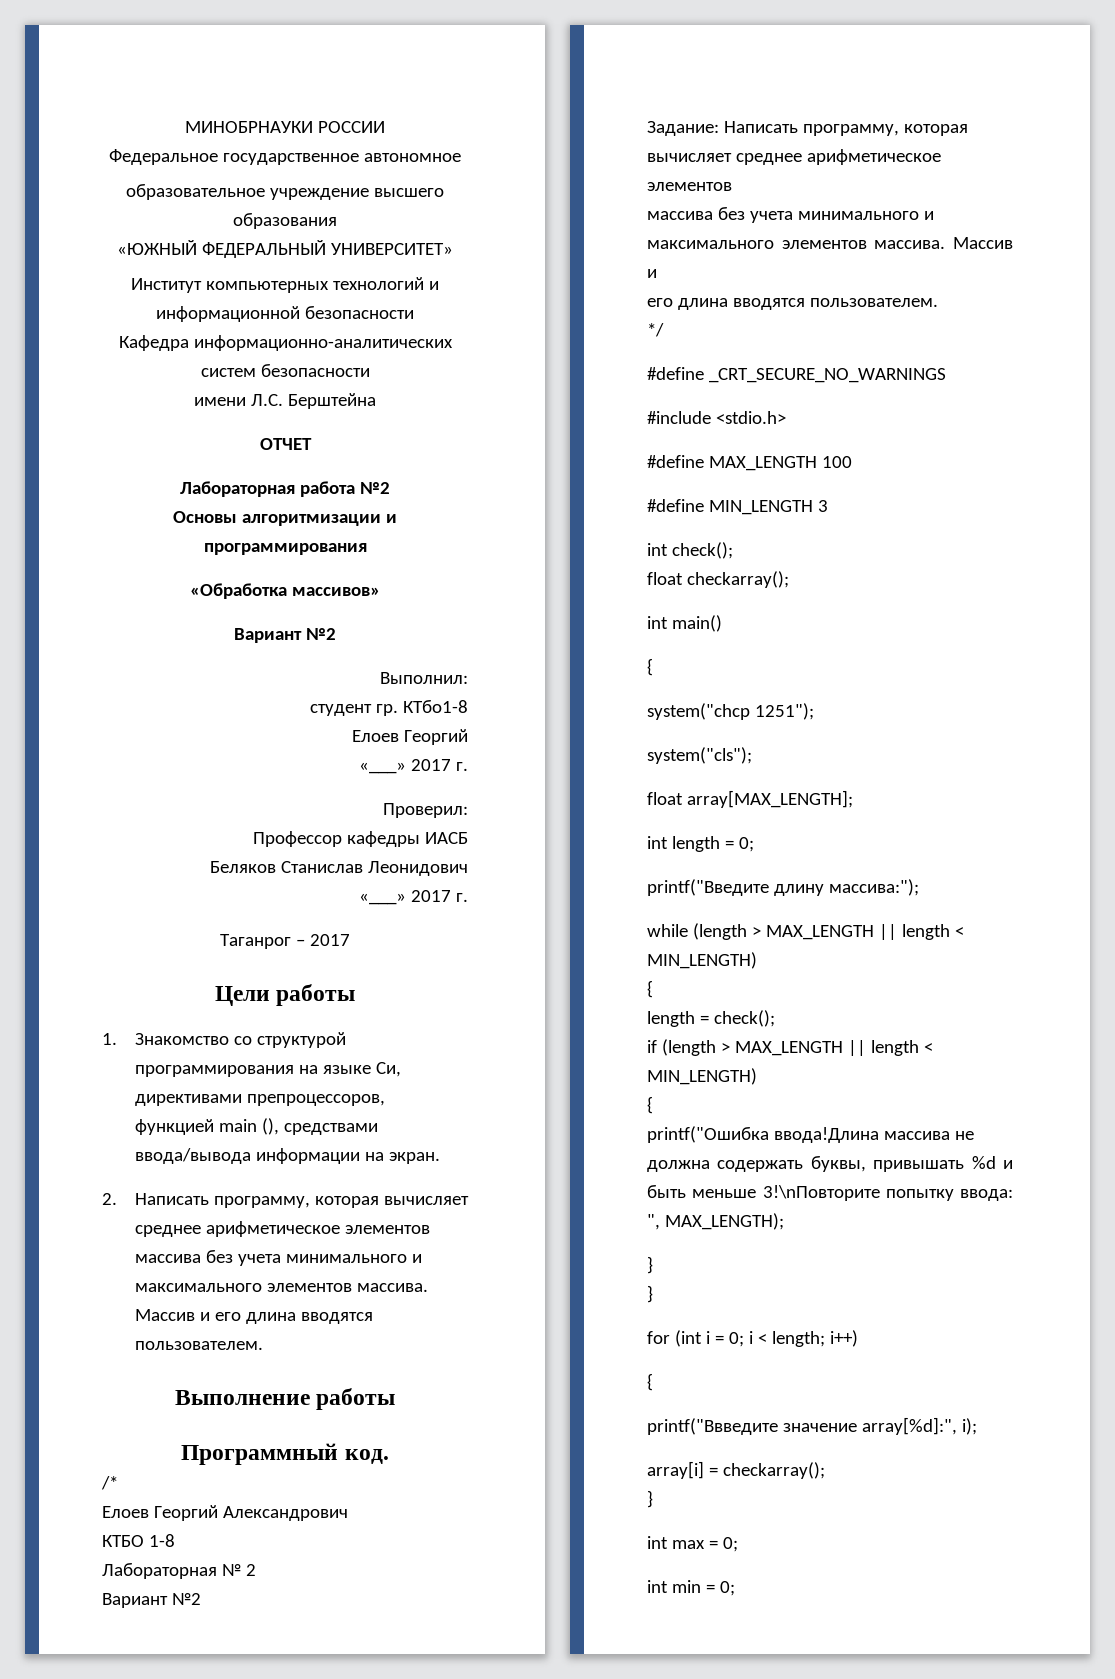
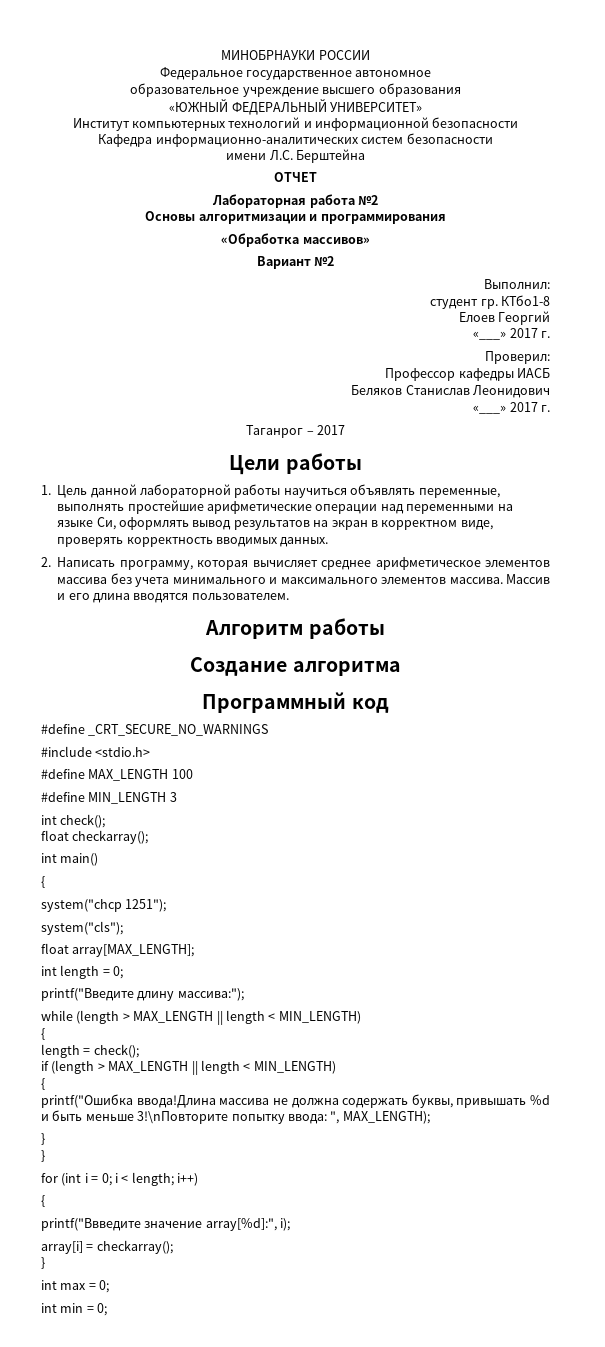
- 1. Знакомство со структурой программирования на языке Си, директивами препроцессоров, функцией main (), средствами ввода/вывода информации на экран.
+ 1. Цель данной лабораторной работы научиться объявлять переменные, выполнять простейшие арифметические операции над переменными на языке Си, оформлять вывод результатов на экран в корректном виде, проверять корректность вводимых данных.
- Выполнение работы
+ Алгоритм работы
+ Создание алгоритма
- Программный код.
- /*
- Елоев Георгий Александрович
- КТБО 1-8
- Лабораторная № 2
- Вариант №2
- Задание: Написать программу, которая вычисляет среднее арифметическое элементов
- массива без учета минимального и максимального элементов массива. Массив и
- его длина вводятся пользователем.
- */
+ Программный код

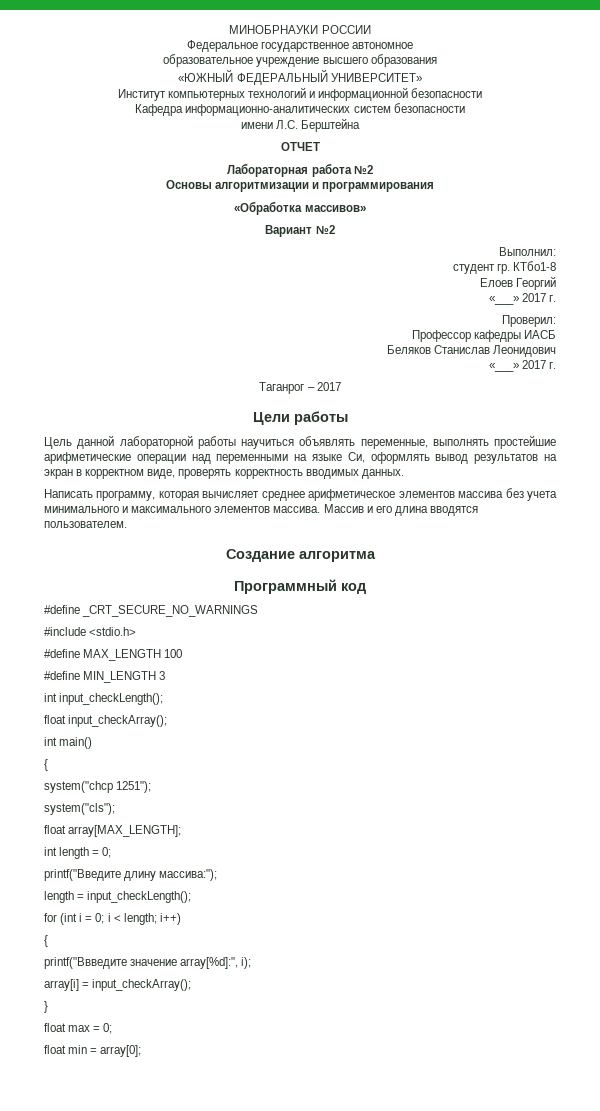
- 1. Цель данной лабораторной работы научиться объявлять переменные, выполнять простейшие арифметические операции над переменными на языке Си, оформлять вывод результатов на экран в корректном виде, проверять корректность вводимых данных.
+ Цель данной лабораторной работы научиться объявлять переменные, выполнять простейшие арифметические операции над переменными на языке Си, оформлять вывод результатов на экран в корректном виде, проверять корректность вводимых данных.
- 2. Написать программу, которая вычисляет среднее арифметическое элементов массива без учета минимального и максимального элементов массива.
+ Написать программу, которая вычисляет среднее арифметическое элементов массива без учета минимального и максимального элементов массива.
- Алгоритм работы
- int check();
- float checkarray();
+ int input_checkLength();
+ float input_checkArray();
- while (length > MAX_LENGTH || length < MIN_LENGTH)
- {
- length = check();
- if (length > MAX_LENGTH || length < MIN_LENGTH)
- {
- printf("Ошибка ввода!Длина массива не должна содержать буквы, привышать %d и быть меньше 3!\nПовторите попытку ввода: ", MAX_LENGTH);
- }
- }
+ length = input_checkLength();
- array[i] = checkarray();
+ array[i] = input_checkArray();
  }
- int max = 0;
+ float max = 0;
- int min = 0;
+ float min = array[0];

